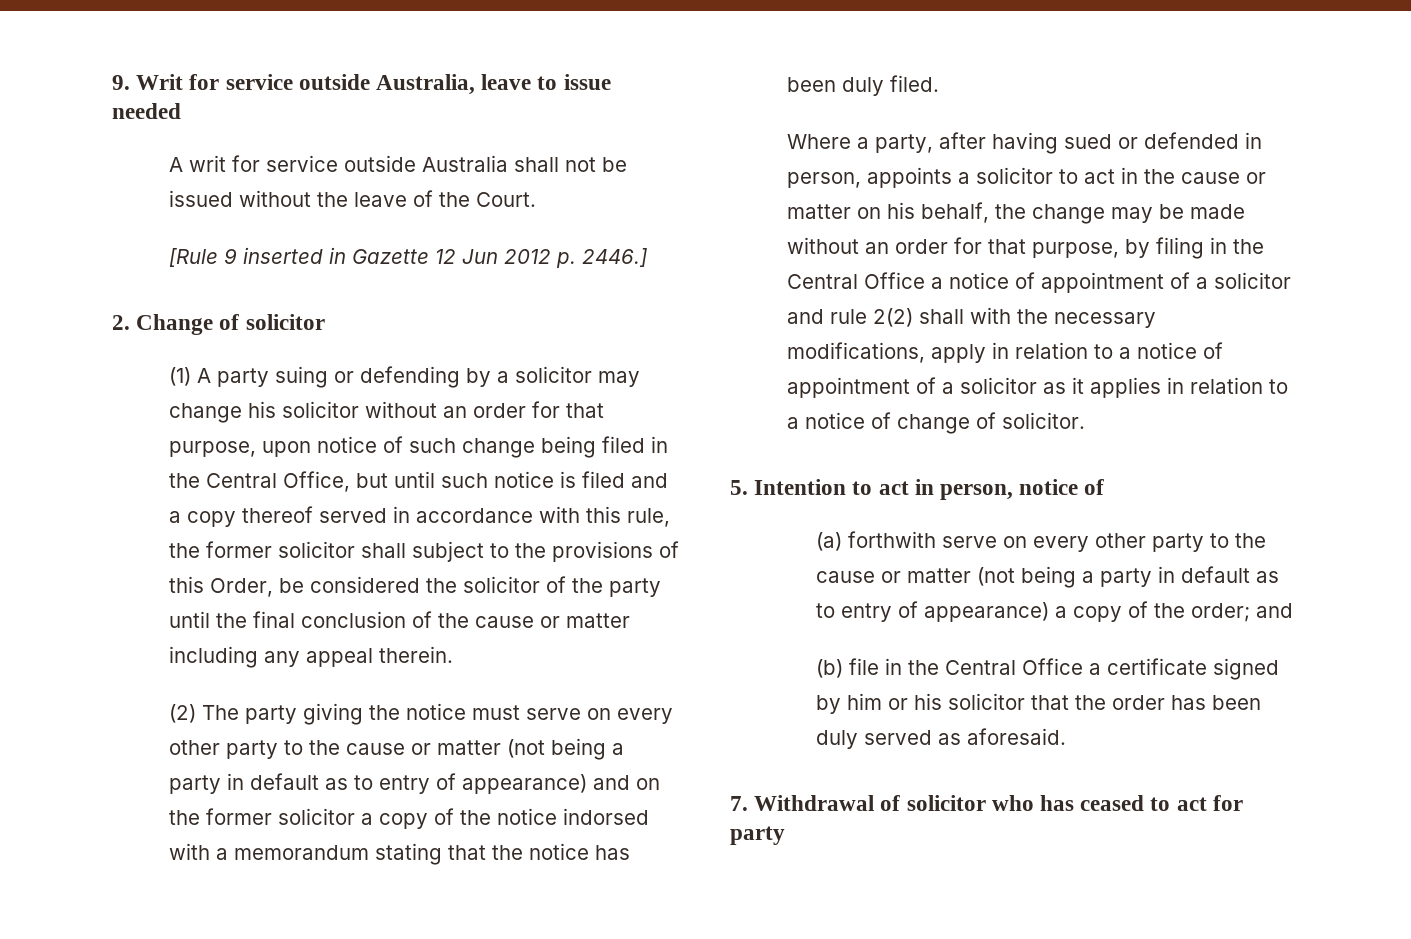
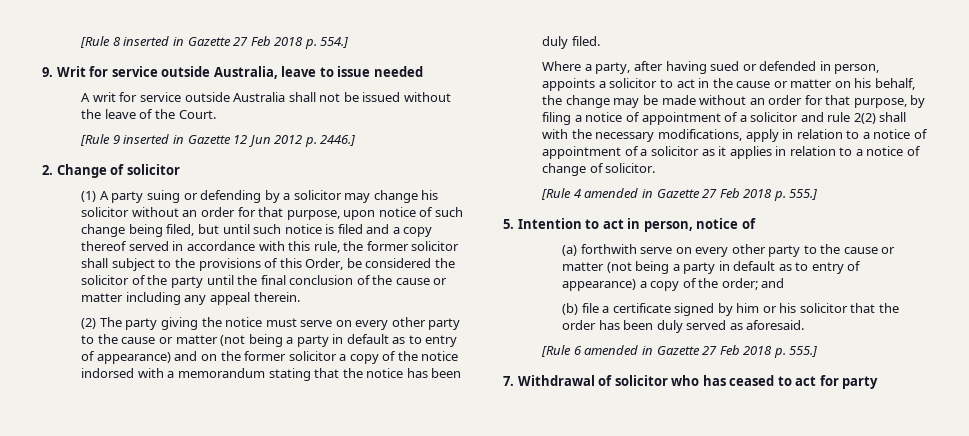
+ [Rule 8 inserted in Gazette 27 Feb 2018 p. 554.]
- (1) A party suing or defending by a solicitor may change his solicitor without an order for that purpose, upon notice of such change being filed in the Central Office, but until such notice is filed and a copy thereof served in accordance with this rule, the former solicitor shall subject to the provisions of this Order, be considered the solicitor of the party until the final conclusion of the cause or matter including any appeal therein.
+ (1) A party suing or defending by a solicitor may change his solicitor without an order for that purpose, upon notice of such change being filed, but until such notice is filed and a copy thereof served in accordance with this rule, the former solicitor shall subject to the provisions of this Order, be considered the solicitor of the party until the final conclusion of the cause or matter including any appeal therein.
- Where a party, after having sued or defended in person, appoints a solicitor to act in the cause or matter on his behalf, the change may be made without an order for that purpose, by filing in the Central Office a notice of appointment of a solicitor and rule 2(2) shall with the necessary modifications, apply in relation to a notice of appointment of a solicitor as it applies in relation to a notice of change of solicitor.
+ Where a party, after having sued or defended in person, appoints a solicitor to act in the cause or matter on his behalf, the change may be made without an order for that purpose, by filing a notice of appointment of a solicitor and rule 2(2) shall with the necessary modifications, apply in relation to a notice of appointment of a solicitor as it applies in relation to a notice of change of solicitor.
+ [Rule 4 amended in Gazette 27 Feb 2018 p. 555.]
- (b) file in the Central Office a certificate signed by him or his solicitor that the order has been duly served as aforesaid.
+ (b) file a certificate signed by him or his solicitor that the order has been duly served as aforesaid.
+ [Rule 6 amended in Gazette 27 Feb 2018 p. 555.]

